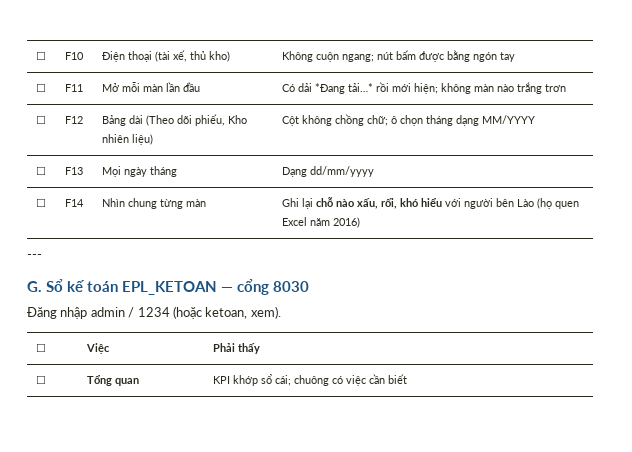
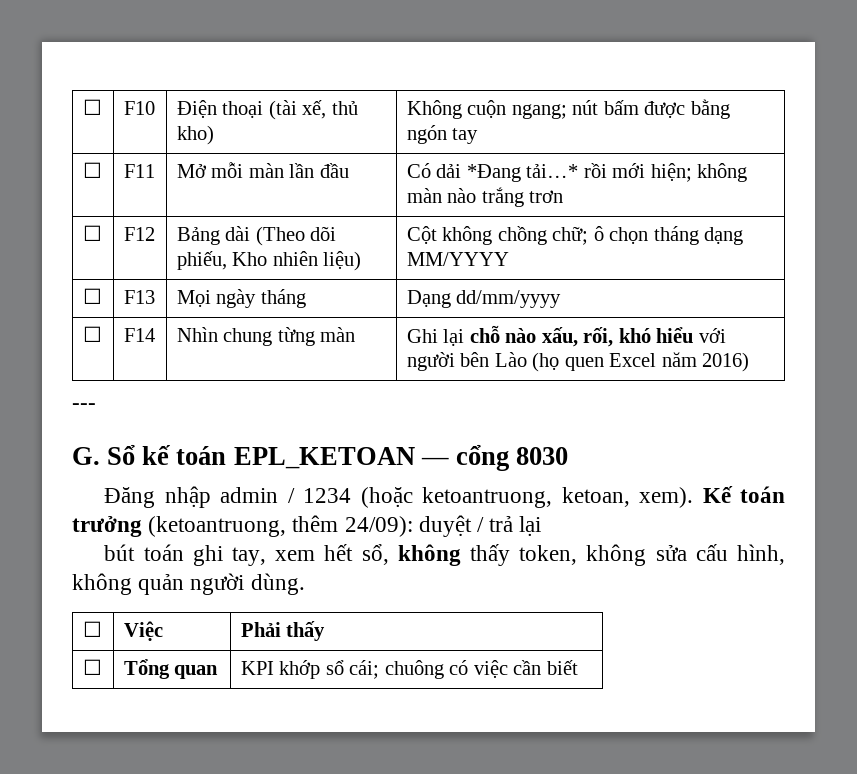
- Đăng nhập admin / 1234 (hoặc ketoan, xem).
+ Đăng nhập admin / 1234 (hoặc ketoantruong, ketoan, xem). Kế toán trưởng (ketoantruong, thêm 24/09): duyệt / trả lại
+ bút toán ghi tay, xem hết sổ, không thấy token, không sửa cấu hình, không quản người dùng.

